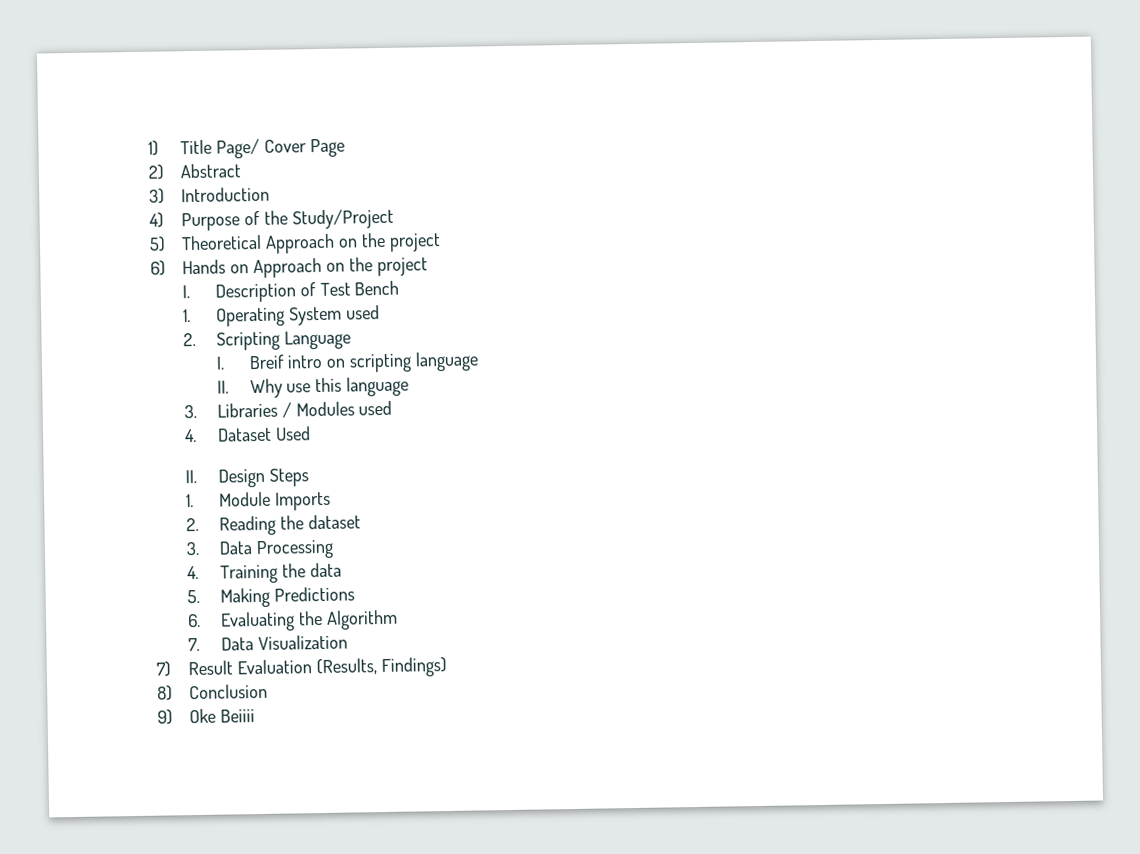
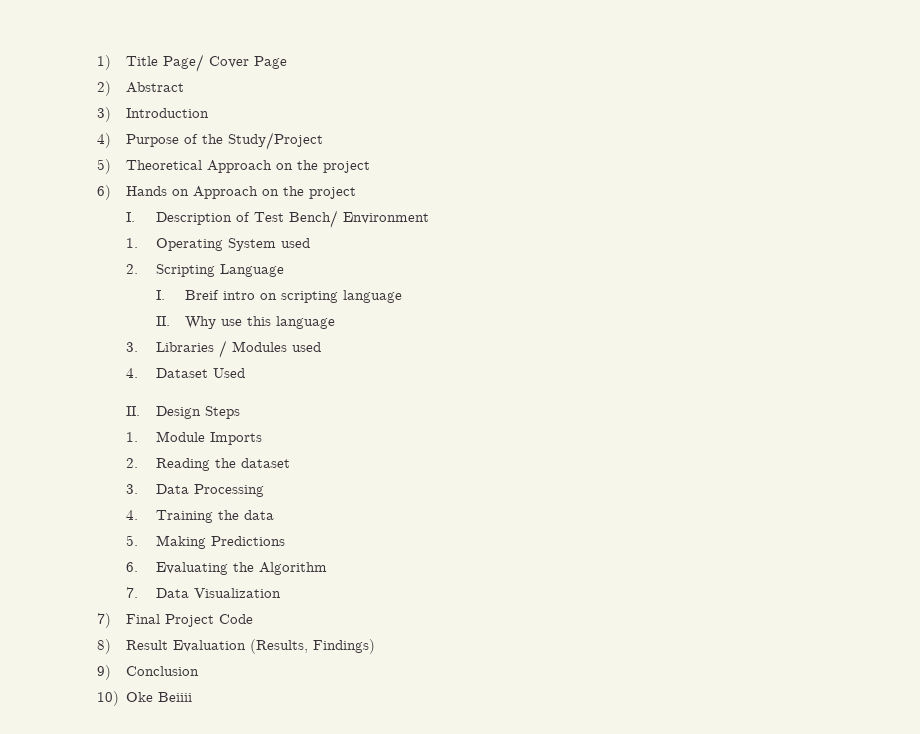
- I. Description of Test Bench
+ I. Description of Test Bench/ Environment
- 7) Result Evaluation (Results, Findings)
+ 7) Final Project Code
+ 8) Result Evaluation (Results, Findings)
- 8) Conclusion
+ 9) Conclusion
- 9) Oke Beiiii
+ 10) Oke Beiiii

